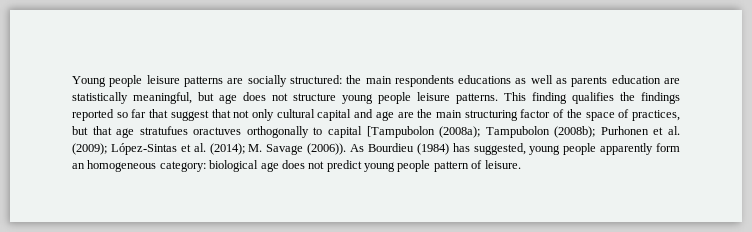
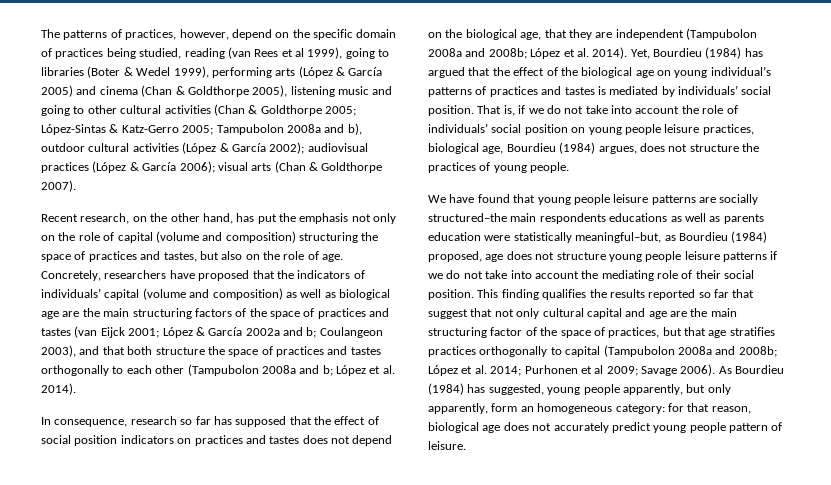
- Young people leisure patterns are socially structured: the main respondents educations as well as parents education are statistically meaningful, but age does not structure young people leisure patterns.
+ The patterns of practices, however, depend on the specific domain of practices being studied, reading (van Rees et al 1999), going to libraries (Boter & Wedel 1999), performing arts (López & García 2005) and cinema (Chan & Goldthorpe 2005), listening music and going to other cultural activities (Chan & Goldthorpe 2005; López-Sintas & Katz-Gerro 2005; Tampubolon 2008a and b), outdoor cultural activities (López & García 2002); audiovisual practices (López & García 2006); visual arts (Chan & Goldthorpe 2007).
+ Recent research, on the other hand, has put the emphasis not only on the role of capital (volume and composition) structuring the space of practices and tastes, but also on the role of age. Concretely, researchers have proposed that the indicators of individuals’ capital (volume and composition) as well as biological age are the main structuring factors of the space of practices and tastes (van Eijck 2001; López & García 2002a and b; Coulangeon 2003), and that both structure the space of practices and tastes orthogonally to each other (Tampubolon 2008a and b; López et al. 2014).
+ In consequence, research so far has supposed that the effect of social position indicators on practices and tastes does not depend on the biological age, that they are independent (Tampubolon 2008a and 2008b; López et al. 2014). Yet, Bourdieu (1984) has argued that the effect of the biological age on young individual’s patterns of practices and tastes is mediated by individuals’ social position. That is, if we do not take into account the role of individuals’ social position on young people leisure practices, biological age, Bourdieu (1984) argues, does not structure the practices of young people.
+ We have found that young people leisure patterns are socially structured–the main respondents educations as well as parents education were statistically meaningful–but, as Bourdieu (1984) proposed, age does not structure young people leisure patterns if we do not take into account the mediating role of their social position.
- This finding qualifies the findings reported so far that suggest that not only cultural capital and age are the main structuring factor of the space of practices, but that age stratufues oractuves orthogonally to capital [Tampubolon (2008a); Tampubolon (2008b); Purhonen et al. (2009); López-Sintas et al. (2014); M. Savage (2006)).
+ This finding qualifies the results reported so far that suggest that not only cultural capital and age are the main structuring factor of the space of practices, but that age stratifies practices orthogonally to capital (Tampubolon 2008a and 2008b; López et al. 2014; Purhonen et al 2009; Savage 2006).
- As Bourdieu (1984) has suggested, young people apparently form an homogeneous category: biological age does not predict young people pattern of leisure.
+ As Bourdieu (1984) has suggested, young people apparently, but only apparently, form an homogeneous category: for that reason, biological age does not accurately predict young people pattern of leisure.

